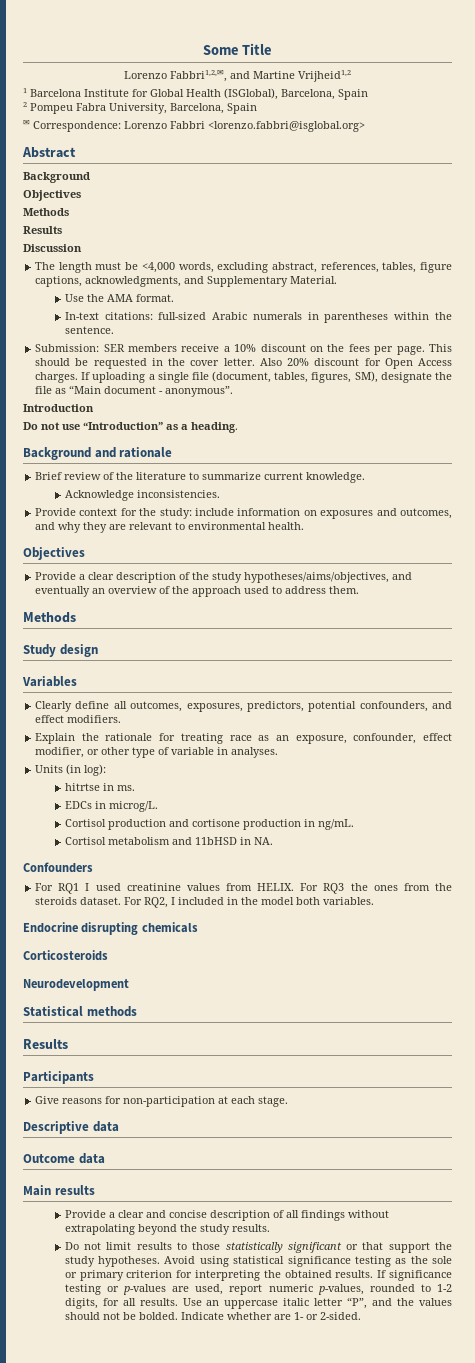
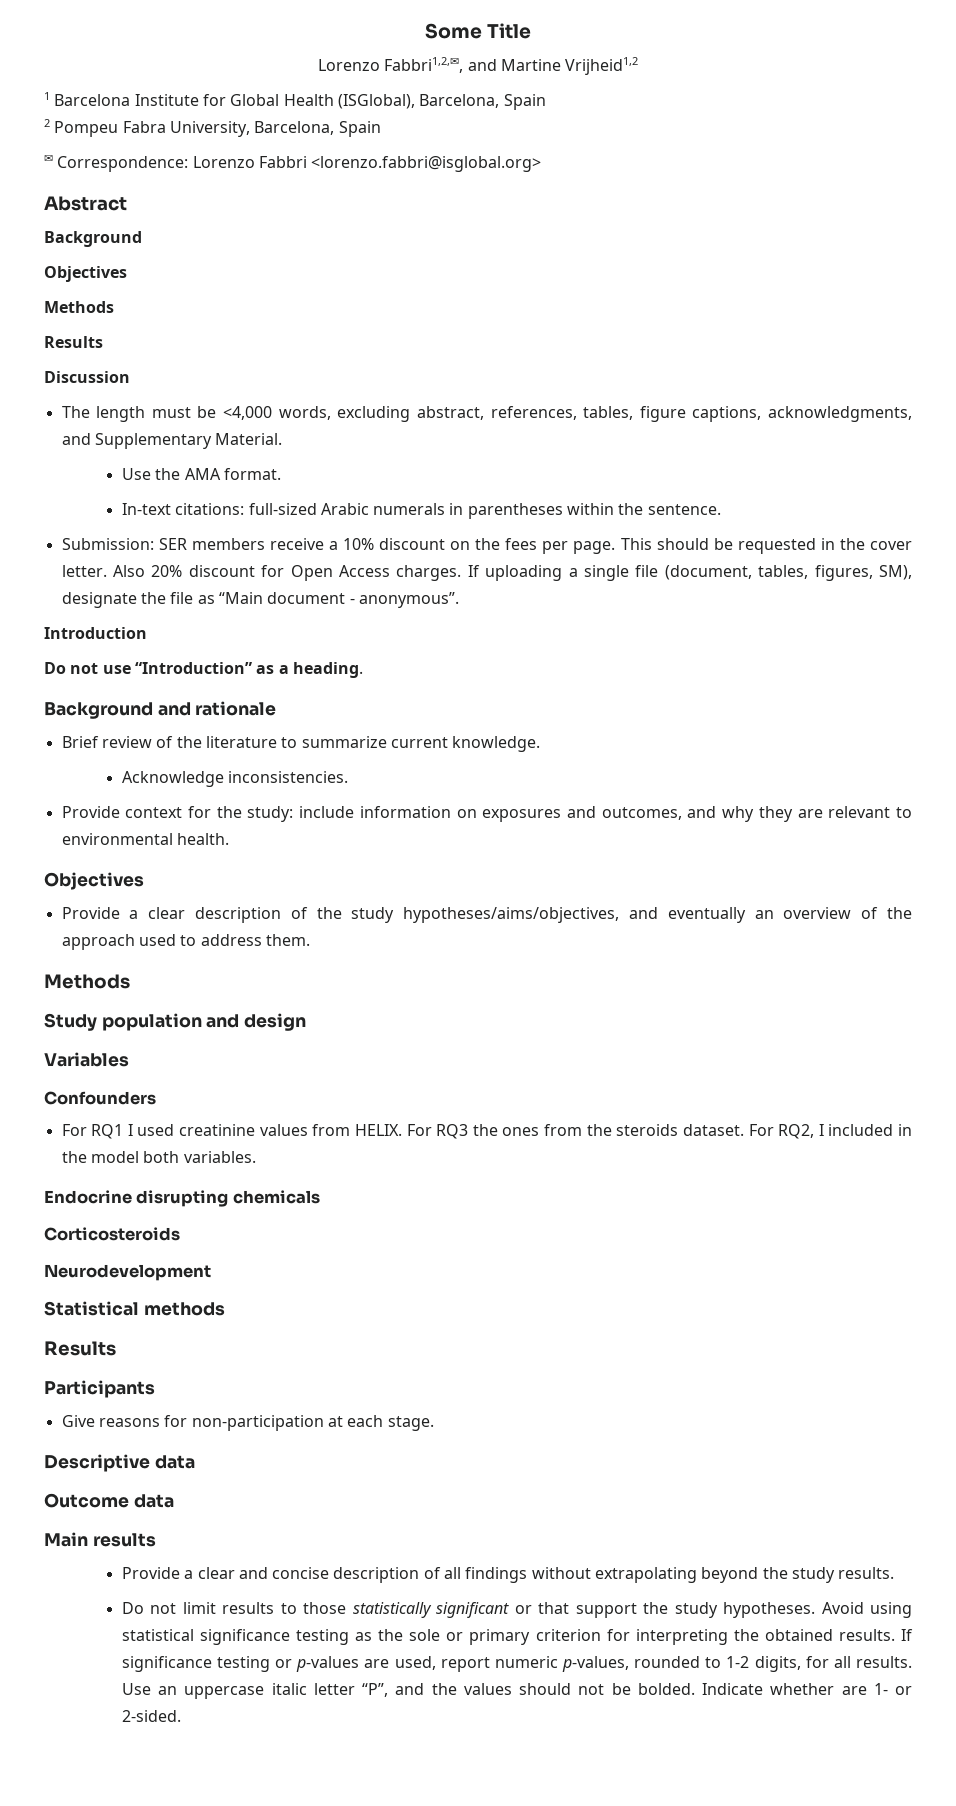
- Study design
+ Study population and design
- Clearly define all outcomes, exposures, predictors, potential confounders, and effect modifiers.
- Explain the rationale for treating race as an exposure, confounder, effect modifier, or other type of variable in analyses.
- Units (in log):
- hitrtse in ms.
- EDCs in microg/L.
- Cortisol production and cortisone production in ng/mL.
- Cortisol metabolism and 11bHSD in NA.

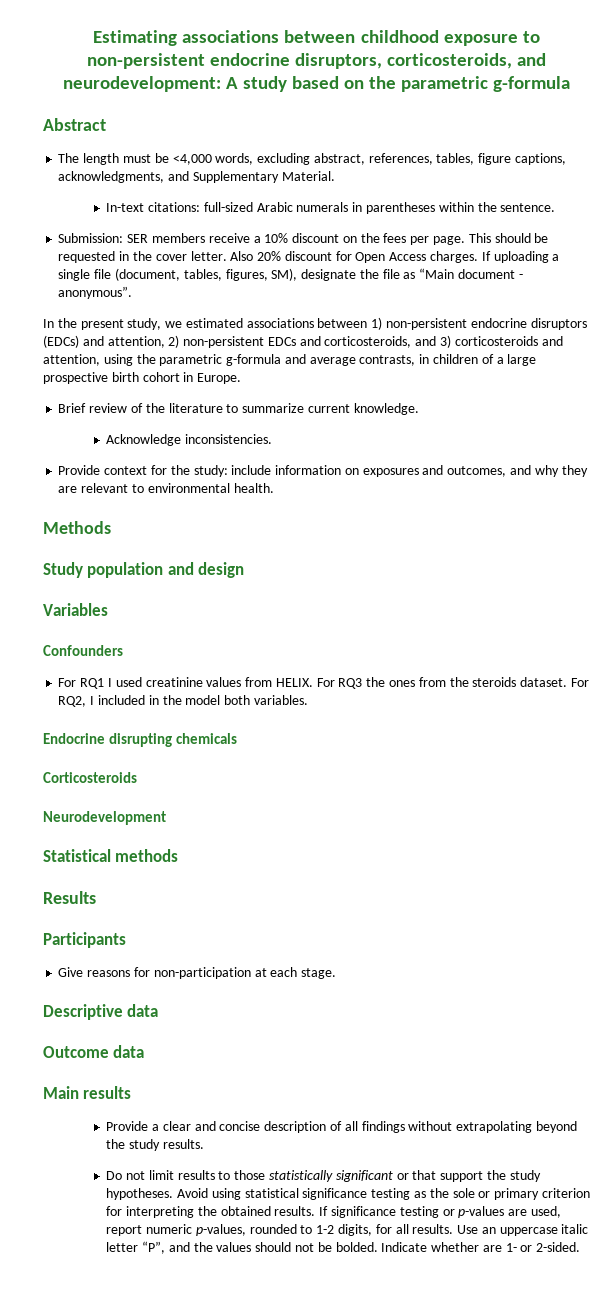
- Some Title
- Lorenzo Fabbri1,2,✉, and Martine Vrijheid1,2
- 1 Barcelona Institute for Global Health (ISGlobal), Barcelona, Spain
- 2 Pompeu Fabra University, Barcelona, Spain
- ✉ Correspondence: Lorenzo Fabbri <lorenzo.fabbri@isglobal.org>
+ Estimating associations between childhood exposure to non-persistent endocrine disruptors, corticosteroids, and neurodevelopment: A study based on the parametric g-formula
  Abstract
- Background
- Objectives
- Methods
- Results
- Discussion
- Use the AMA format.
- Introduction
- Do not use “Introduction” as a heading.
- Background and rationale
+ In the present study, we estimated associations between 1) non-persistent endocrine disruptors (EDCs) and attention, 2) non-persistent EDCs and corticosteroids, and 3) corticosteroids and attention, using the parametric g-formula and average contrasts, in children of a large prospective birth cohort in Europe.
  Provide context for the study: include information on exposures and outcomes, and why they are relevant to environmental health.
- Objectives
- Provide a clear description of the study hypotheses/aims/objectives, and eventually an overview of the approach used to address them.

